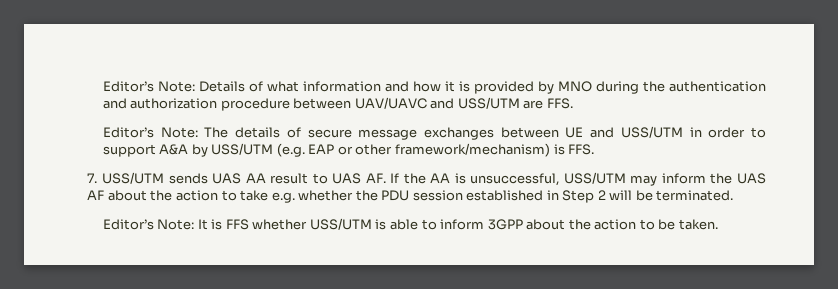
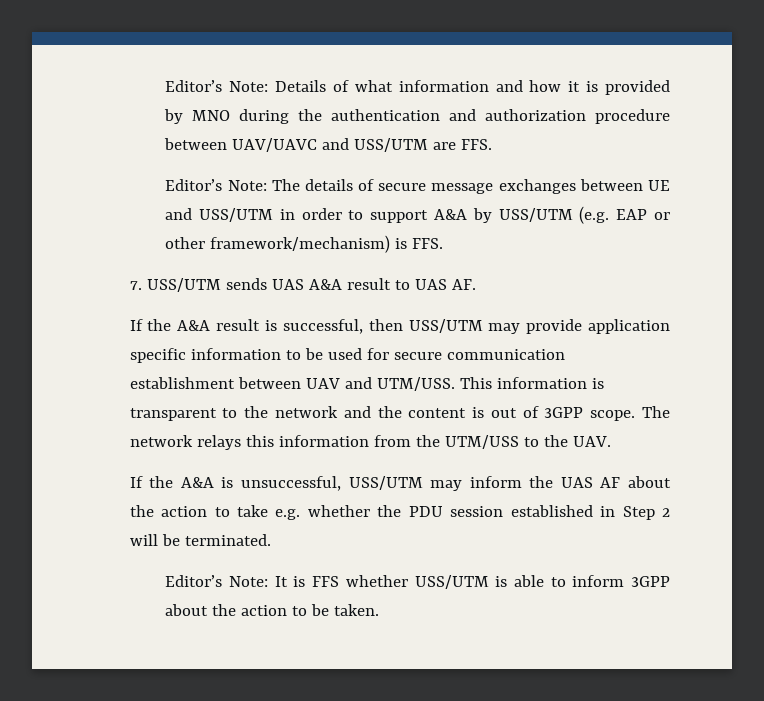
- 7. USS/UTM sends UAS AA result to UAS AF. If the AA is unsuccessful, USS/UTM may inform the UAS AF about the action to take e.g. whether the PDU session established in Step 2 will be terminated.
+ 7. USS/UTM sends UAS A&A result to UAS AF.
+ If the A&A result is successful, then USS/UTM may provide application specific information to be used for secure communication establishment between UAV and UTM/USS. This information is transparent to the network and the content is out of 3GPP scope. The network relays this information from the UTM/USS to the UAV.
+ If the A&A is unsuccessful, USS/UTM may inform the UAS AF about the action to take e.g. whether the PDU session established in Step 2 will be terminated.

